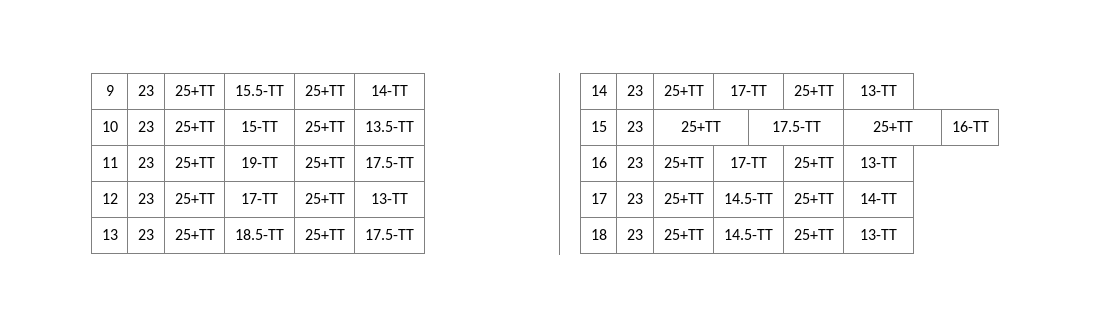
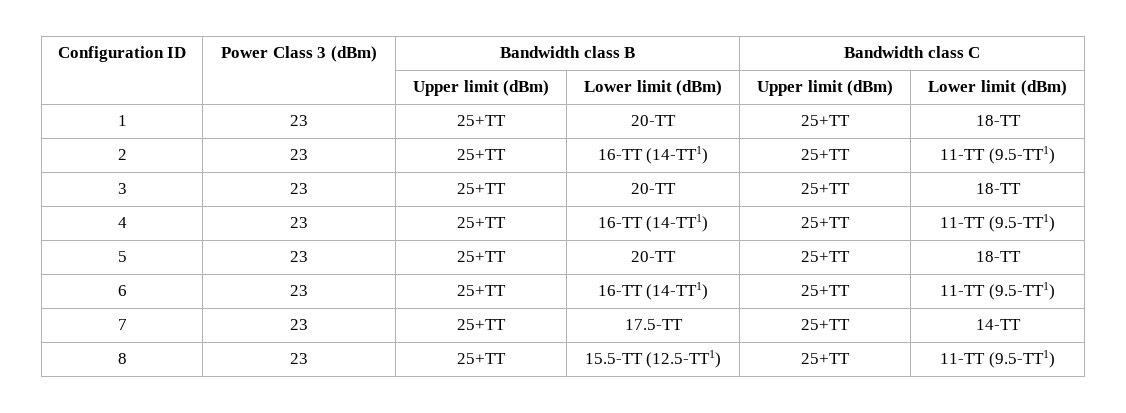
- 9 | 23 | 25+TT | 15.5-TT | 25+TT | 14-TT
- 10 | 23 | 25+TT | 15-TT | 25+TT | 13.5-TT
- 11 | 23 | 25+TT | 19-TT | 25+TT | 17.5-TT
- 12 | 23 | 25+TT | 17-TT | 25+TT | 13-TT
- 13 | 23 | 25+TT | 18.5-TT | 25+TT | 17.5-TT
- 14 | 23 | 25+TT | 17-TT | 25+TT | 13-TT
- 15 | 23 | 25+TT | 17.5-TT | 25+TT | 16-TT
- 16 | 23 | 25+TT | 17-TT | 25+TT | 13-TT
- 17 | 23 | 25+TT | 14.5-TT | 25+TT | 14-TT
- 18 | 23 | 25+TT | 14.5-TT | 25+TT | 13-TT
+ Configuration ID | Power Class 3 (dBm) | Bandwidth class B | Bandwidth class C
+ | | Upper limit (dBm) | Lower limit (dBm) | Upper limit (dBm) | Lower limit (dBm)
+ 1 | 23 | 25+TT | 20-TT | 25+TT | 18-TT
+ 2 | 23 | 25+TT | 16-TT (14-TT1) | 25+TT | 11-TT (9.5-TT1)
+ 3 | 23 | 25+TT | 20-TT | 25+TT | 18-TT
+ 4 | 23 | 25+TT | 16-TT (14-TT1) | 25+TT | 11-TT (9.5-TT1)
+ 5 | 23 | 25+TT | 20-TT | 25+TT | 18-TT
+ 6 | 23 | 25+TT | 16-TT (14-TT1) | 25+TT | 11-TT (9.5-TT1)
+ 7 | 23 | 25+TT | 17.5-TT | 25+TT | 14-TT
+ 8 | 23 | 25+TT | 15.5-TT (12.5-TT1) | 25+TT | 11-TT (9.5-TT1)

